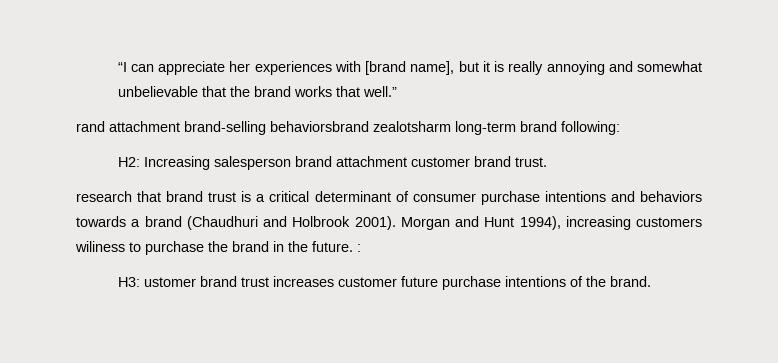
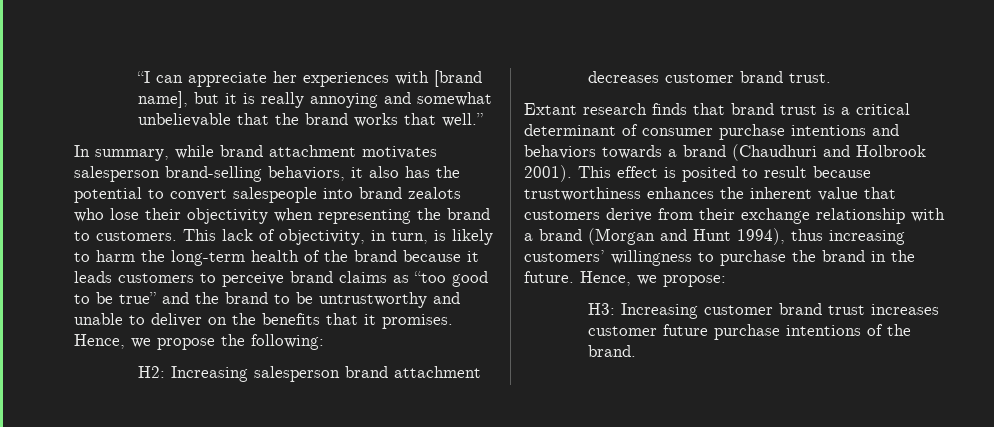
- rand attachment brand-selling behaviorsbrand zealotsharm long-term brand following:
+ In summary, while brand attachment motivates salesperson brand-selling behaviors, it also has the potential to convert salespeople into brand zealots who lose their objectivity when representing the brand to customers. This lack of objectivity, in turn, is likely to harm the long-term health of the brand because it leads customers to perceive brand claims as “too good to be true” and the brand to be untrustworthy and unable to deliver on the benefits that it promises. Hence, we propose the following:
- H2: Increasing salesperson brand attachment customer brand trust.
+ H2: Increasing salesperson brand attachment decreases customer brand trust.
- research that brand trust is a critical determinant of consumer purchase intentions and behaviors towards a brand (Chaudhuri and Holbrook 2001).
+ Extant research finds that brand trust is a critical determinant of consumer purchase intentions and behaviors towards a brand (Chaudhuri and Holbrook 2001).
- Morgan and Hunt 1994), increasing customers wiliness to purchase the brand in the future. :
+ This effect is posited to result because trustworthiness enhances the inherent value that customers derive from their exchange relationship with a brand (Morgan and Hunt 1994), thus increasing customers’ willingness to purchase the brand in the future. Hence, we propose:
- H3: ustomer brand trust increases customer future purchase intentions of the brand.
+ H3: Increasing customer brand trust increases customer future purchase intentions of the brand.

